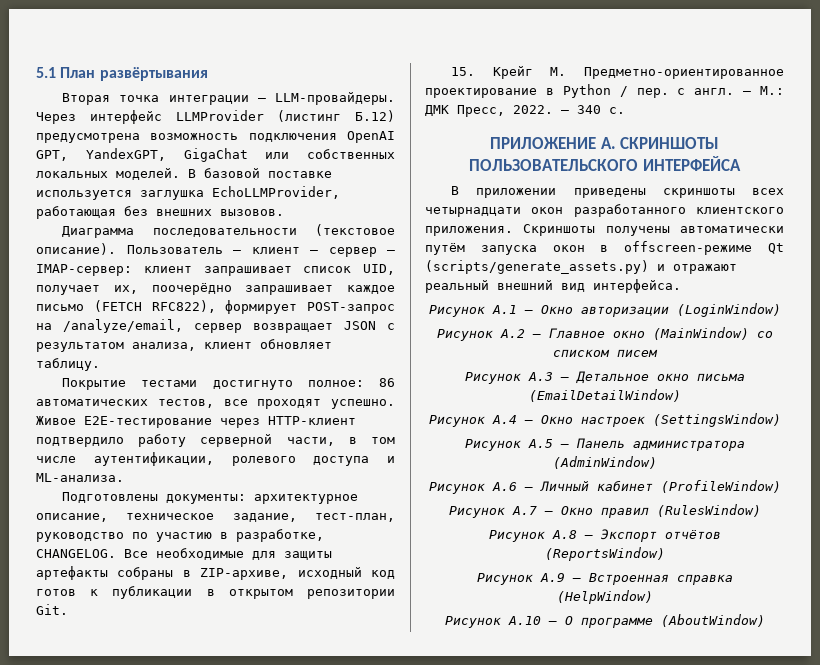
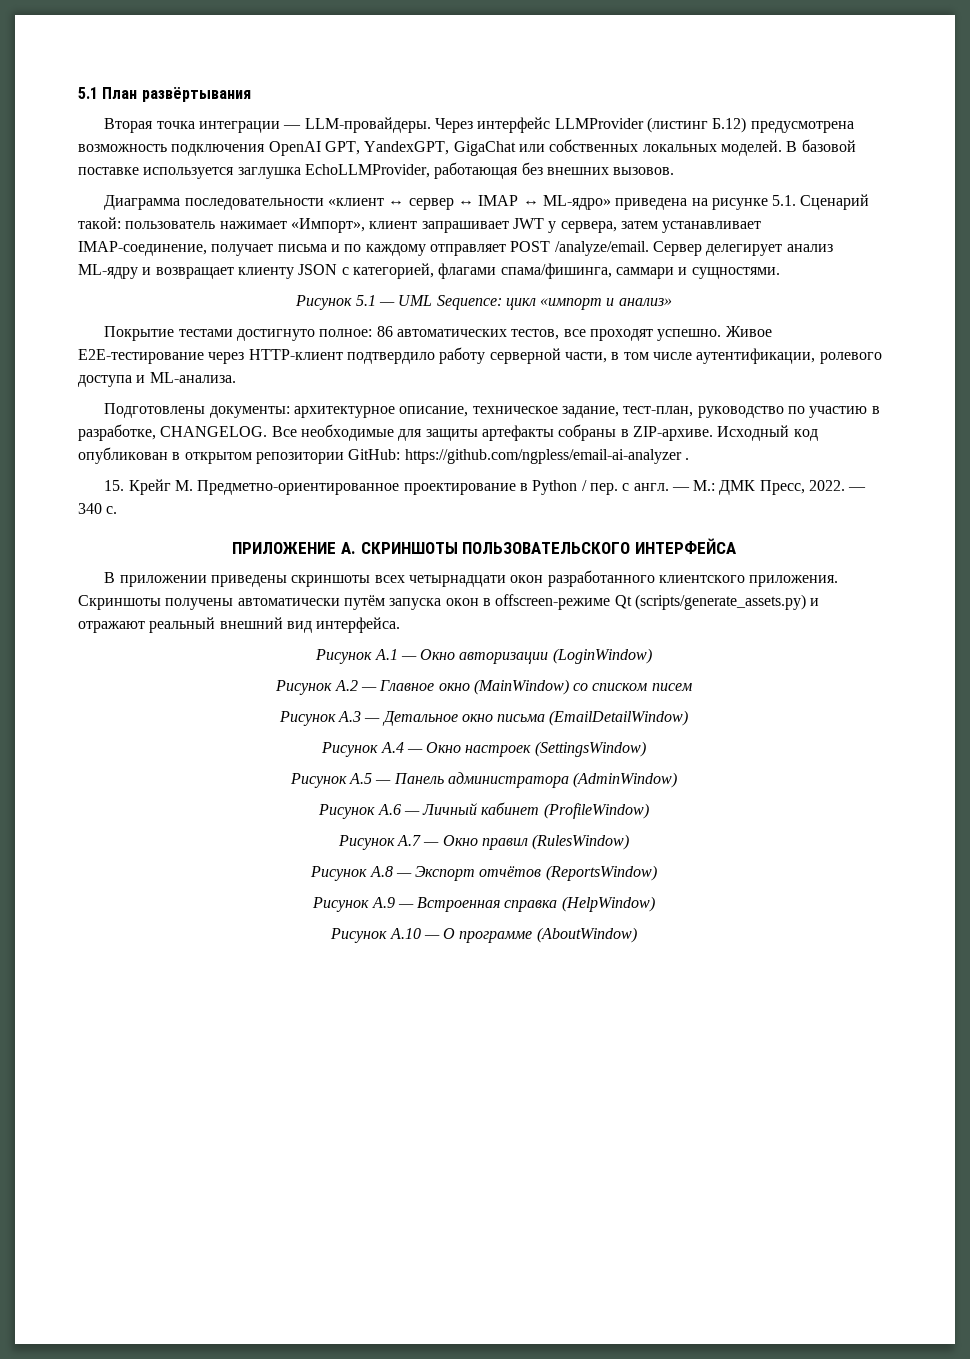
- Диаграмма последовательности (текстовое описание). Пользователь — клиент — сервер — IMAP-сервер: клиент запрашивает список UID, получает их, поочерёдно запрашивает каждое письмо (FETCH RFC822), формирует POST-запрос на /analyze/email, сервер возвращает JSON с результатом анализа, клиент обновляет таблицу.
+ Диаграмма последовательности «клиент ↔ сервер ↔ IMAP ↔ ML-ядро» приведена на рисунке 5.1. Сценарий такой: пользователь нажимает «Импорт», клиент запрашивает JWT у сервера, затем устанавливает IMAP-соединение, получает письма и по каждому отправляет POST /analyze/email. Сервер делегирует анализ ML-ядру и возвращает клиенту JSON с категорией, флагами спама/фишинга, саммари и сущностями.
+ Рисунок 5.1 — UML Sequence: цикл «импорт и анализ»
- Все необходимые для защиты артефакты собраны в ZIP-архиве, исходный код готов к публикации в открытом репозитории Git.
+ Все необходимые для защиты артефакты собраны в ZIP-архиве. Исходный код опубликован в открытом репозитории GitHub: https://github.com/ngpless/email-ai-analyzer .

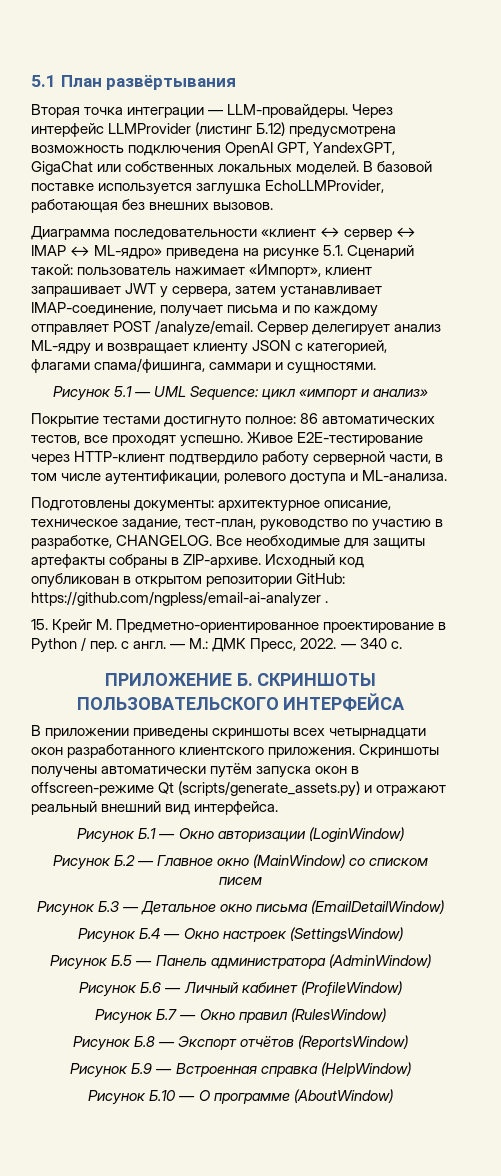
- ПРИЛОЖЕНИЕ А. СКРИНШОТЫ ПОЛЬЗОВАТЕЛЬСКОГО ИНТЕРФЕЙСА
+ ПРИЛОЖЕНИЕ Б. СКРИНШОТЫ ПОЛЬЗОВАТЕЛЬСКОГО ИНТЕРФЕЙСА
- Рисунок А.1 — Окно авторизации (LoginWindow)
+ Рисунок Б.1 — Окно авторизации (LoginWindow)
- Рисунок А.2 — Главное окно (MainWindow) со списком писем
+ Рисунок Б.2 — Главное окно (MainWindow) со списком писем
- Рисунок А.3 — Детальное окно письма (EmailDetailWindow)
+ Рисунок Б.3 — Детальное окно письма (EmailDetailWindow)
- Рисунок А.4 — Окно настроек (SettingsWindow)
+ Рисунок Б.4 — Окно настроек (SettingsWindow)
- Рисунок А.5 — Панель администратора (AdminWindow)
+ Рисунок Б.5 — Панель администратора (AdminWindow)
- Рисунок А.6 — Личный кабинет (ProfileWindow)
+ Рисунок Б.6 — Личный кабинет (ProfileWindow)
- Рисунок А.7 — Окно правил (RulesWindow)
+ Рисунок Б.7 — Окно правил (RulesWindow)
- Рисунок А.8 — Экспорт отчётов (ReportsWindow)
+ Рисунок Б.8 — Экспорт отчётов (ReportsWindow)
- Рисунок А.9 — Встроенная справка (HelpWindow)
+ Рисунок Б.9 — Встроенная справка (HelpWindow)
- Рисунок А.10 — О программе (AboutWindow)
+ Рисунок Б.10 — О программе (AboutWindow)

